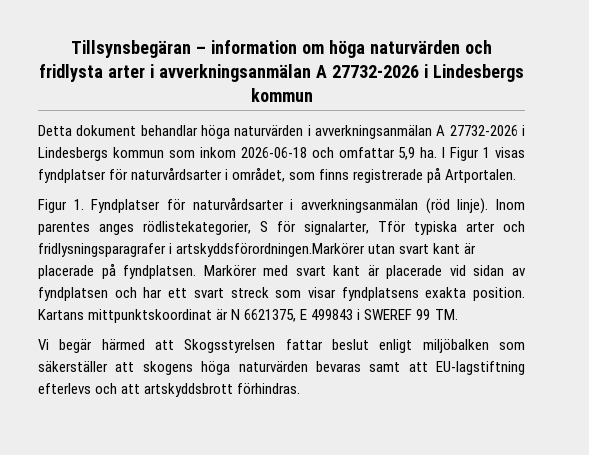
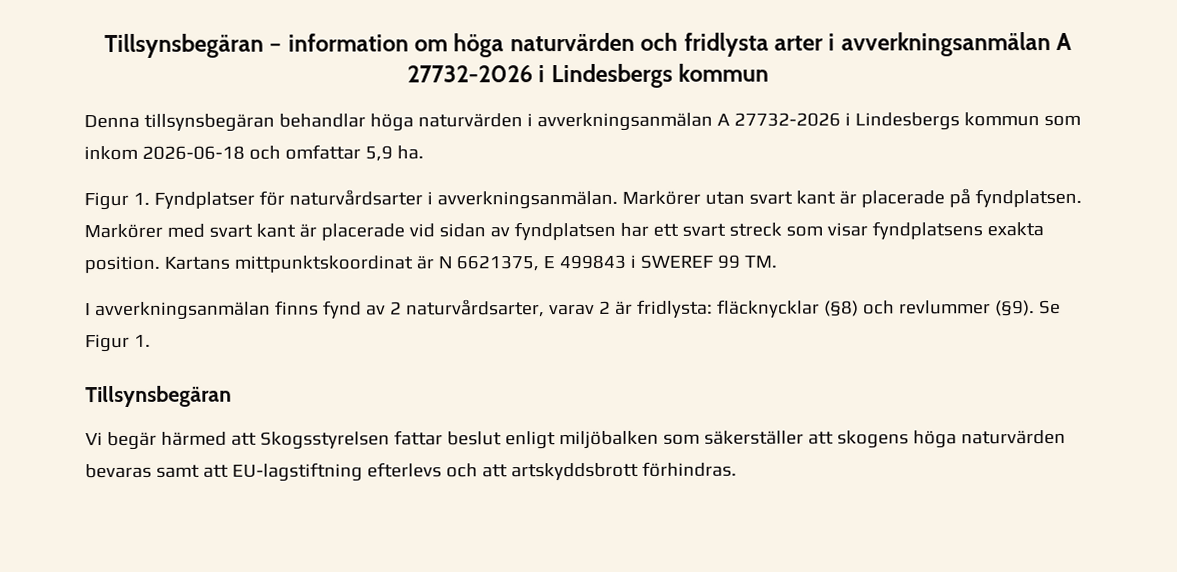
- Detta dokument behandlar höga naturvärden i avverkningsanmälan A 27732-2026 i Lindesbergs kommun som inkom 2026-06-18 och omfattar 5,9 ha. I Figur 1 visas fyndplatser för naturvårdsarter i området, som finns registrerade på Artportalen.
+ Denna tillsynsbegäran behandlar höga naturvärden i avverkningsanmälan A 27732-2026 i Lindesbergs kommun som inkom 2026-06-18 och omfattar 5,9 ha.
- Figur 1. Fyndplatser för naturvårdsarter i avverkningsanmälan (röd linje). Inom parentes anges rödlistekategorier, S för signalarter, Tför typiska arter och fridlysningsparagrafer i artskyddsförordningen.Markörer utan svart kant är placerade på fyndplatsen.
+ Figur 1. Fyndplatser för naturvårdsarter i avverkningsanmälan. Markörer utan svart kant är placerade på fyndplatsen.
- Markörer med svart kant är placerade vid sidan av fyndplatsen och har ett svart streck som visar fyndplatsens exakta position.
+ Markörer med svart kant är placerade vid sidan av fyndplatsen har ett svart streck som visar fyndplatsens exakta position.
+ I avverkningsanmälan finns fynd av 2 naturvårdsarter, varav 2 är fridlysta: fläcknycklar (§8) och revlummer (§9). Se Figur 1.
+ Tillsynsbegäran

